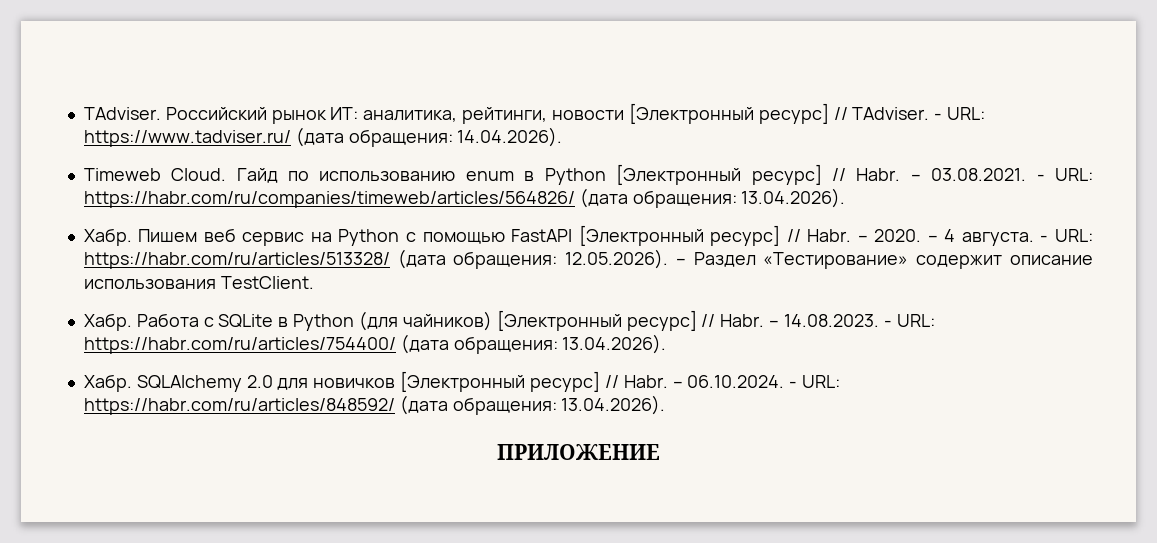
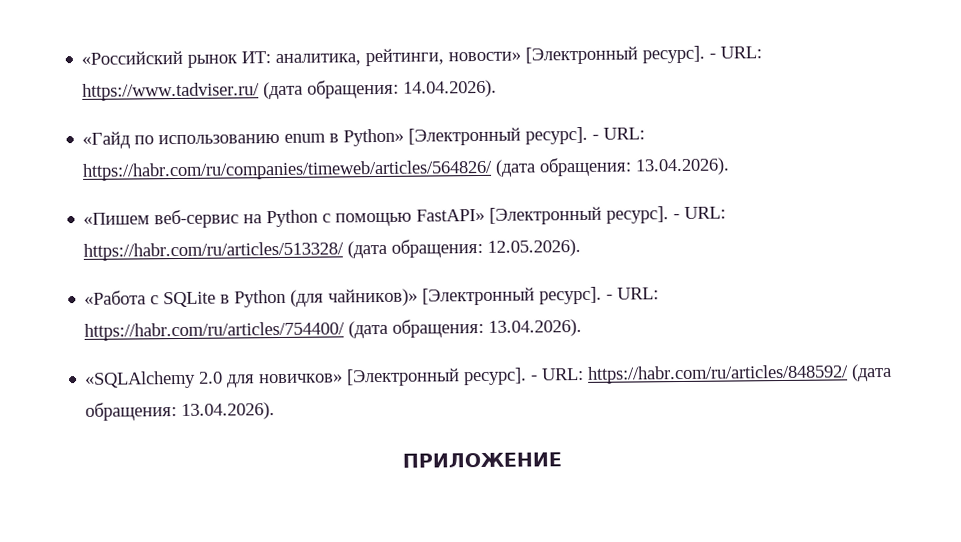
- TAdviser. Российский рынок ИТ: аналитика, рейтинги, новости [Электронный ресурс] // TAdviser.
+ «Российский рынок ИТ: аналитика, рейтинги, новости» [Электронный ресурс].
- Timeweb Cloud. Гайд по использованию enum в Python [Электронный ресурс] // Habr. – 03.08.2021. - URL: https://habr.com/ru/companies/timeweb/articles/564826/ (дата обращения: 13.04.2026).
+ «Гайд по использованию enum в Python» [Электронный ресурс]. - URL: https://habr.com/ru/companies/timeweb/articles/564826/ (дата обращения: 13.04.2026).
- Хабр. Пишем веб сервис на Python с помощью FastAPI [Электронный ресурс] // Habr. – 2020. – 4 августа.
+ «Пишем веб-сервис на Python с помощью FastAPI» [Электронный ресурс].
- - URL: https://habr.com/ru/articles/513328/ (дата обращения: 12.05.2026). – Раздел «Тестирование» содержит описание использования TestClient.
- Хабр. Работа с SQLite в Python (для чайников) [Электронный ресурс] // Habr. – 14.08.2023. - URL: https://habr.com/ru/articles/754400/ (дата обращения: 13.04.2026).
+ - URL: https://habr.com/ru/articles/513328/ (дата обращения: 12.05.2026).
+ «Работа с SQLite в Python (для чайников)» [Электронный ресурс]. - URL: https://habr.com/ru/articles/754400/ (дата обращения: 13.04.2026).
- Хабр. SQLAlchemy 2.0 для новичков [Электронный ресурс] // Habr. – 06.10.2024. - URL: https://habr.com/ru/articles/848592/ (дата обращения: 13.04.2026).
+ «SQLAlchemy 2.0 для новичков» [Электронный ресурс]. - URL: https://habr.com/ru/articles/848592/ (дата обращения: 13.04.2026).

